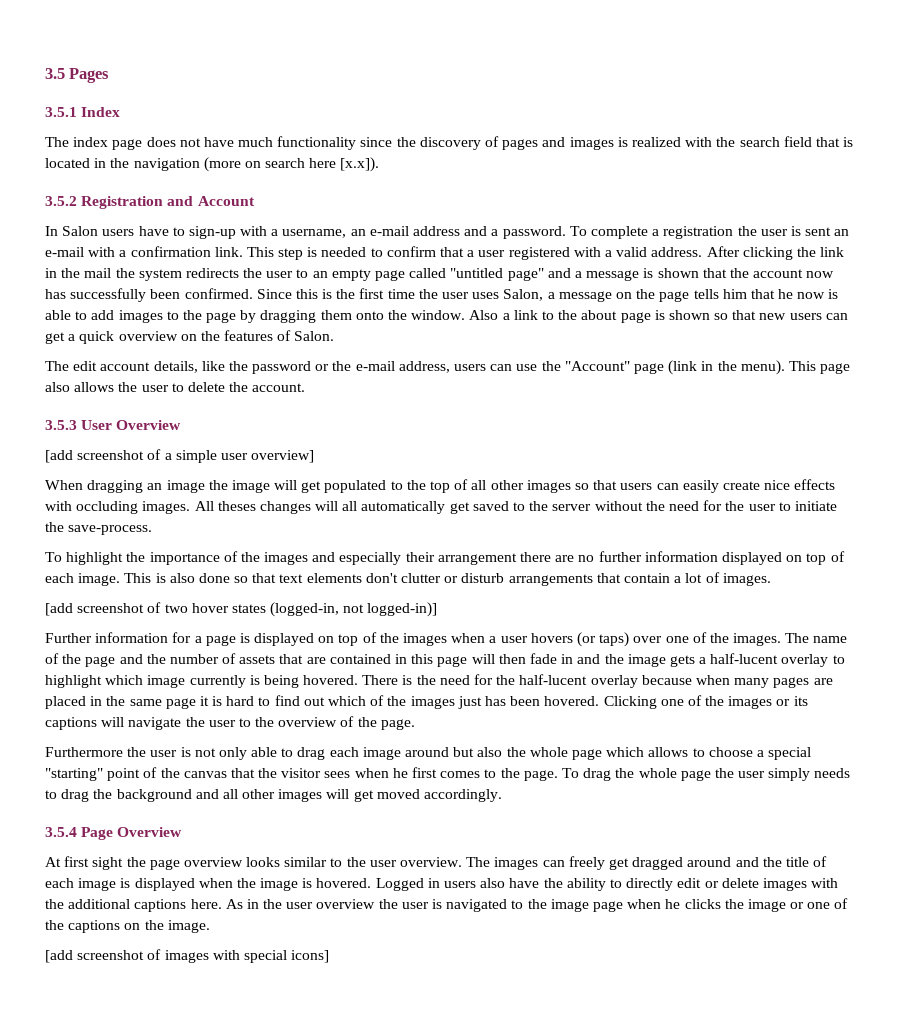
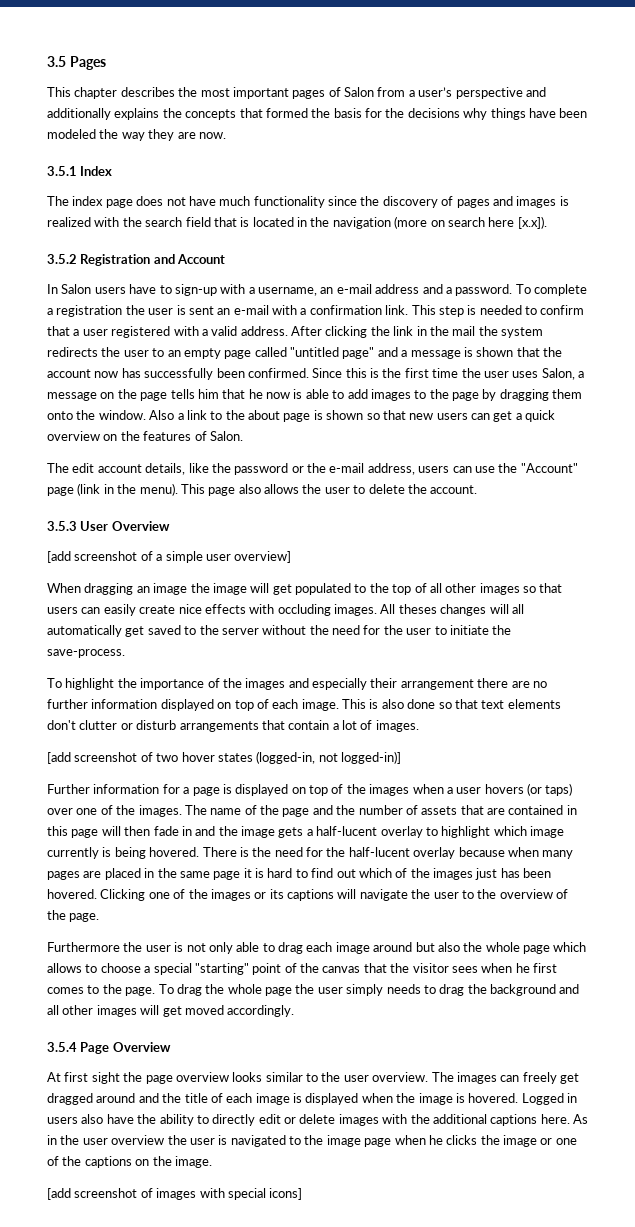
+ This chapter describes the most important pages of Salon from a user’s perspective and additionally explains the concepts that formed the basis for the decisions why things have been modeled the way they are now.

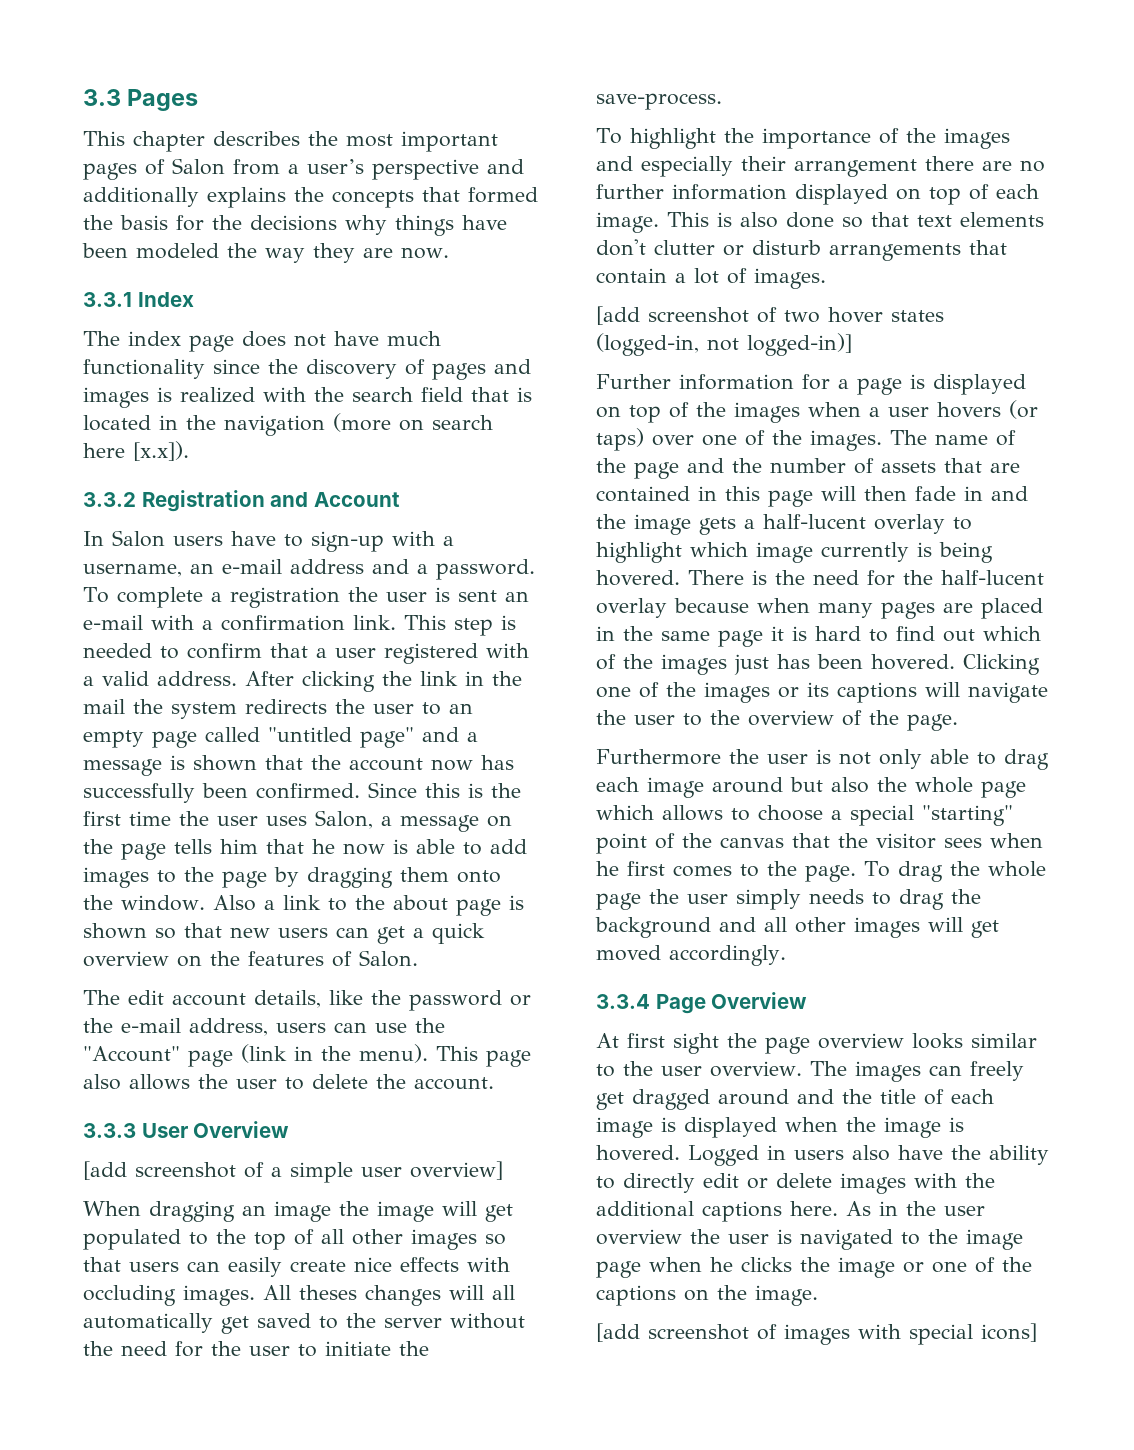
- 3.5 Pages
+ 3.3 Pages
- 3.5.1 Index
+ 3.3.1 Index
- 3.5.2 Registration and Account
+ 3.3.2 Registration and Account
- 3.5.3 User Overview
+ 3.3.3 User Overview
- 3.5.4 Page Overview
+ 3.3.4 Page Overview

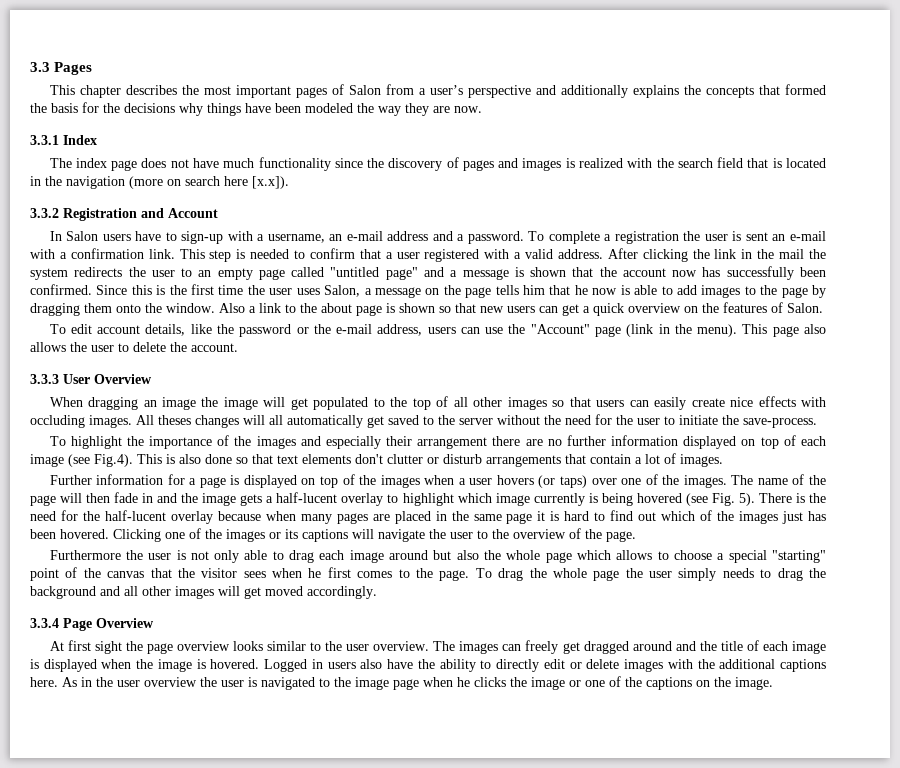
- The edit account details, like the password or the e-mail address, users can use the "Account" page (link in the menu).
+ To edit account details, like the password or the e-mail address, users can use the "Account" page (link in the menu).
- [add screenshot of a simple user overview]
- To highlight the importance of the images and especially their arrangement there are no further information displayed on top of each image. This is also done so that text elements don't clutter or disturb arrangements that contain a lot of images.
+ To highlight the importance of the images and especially their arrangement there are no further information displayed on top of each image (see Fig.4). This is also done so that text elements don't clutter or disturb arrangements that contain a lot of images.
- [add screenshot of two hover states (logged-in, not logged-in)]
- The name of the page and the number of assets that are contained in this page will then fade in and the image gets a half-lucent overlay to highlight which image currently is being hovered.
+ The name of the page will then fade in and the image gets a half-lucent overlay to highlight which image currently is being hovered (see Fig. 5).
- [add screenshot of images with special icons]

